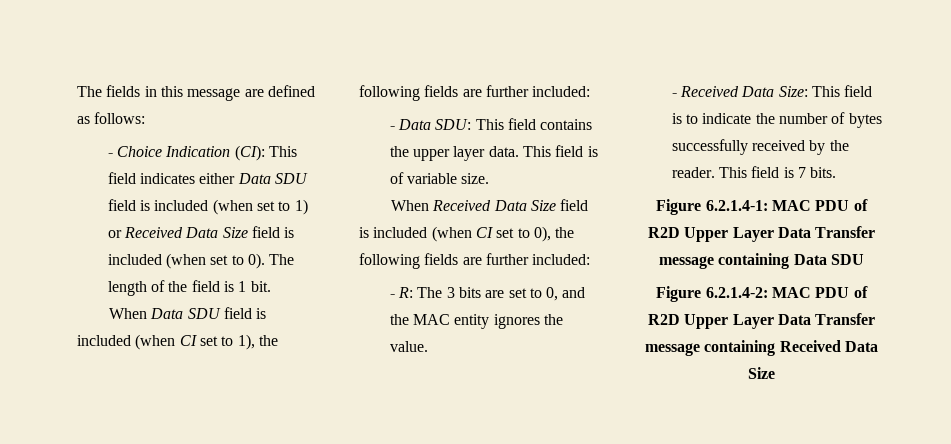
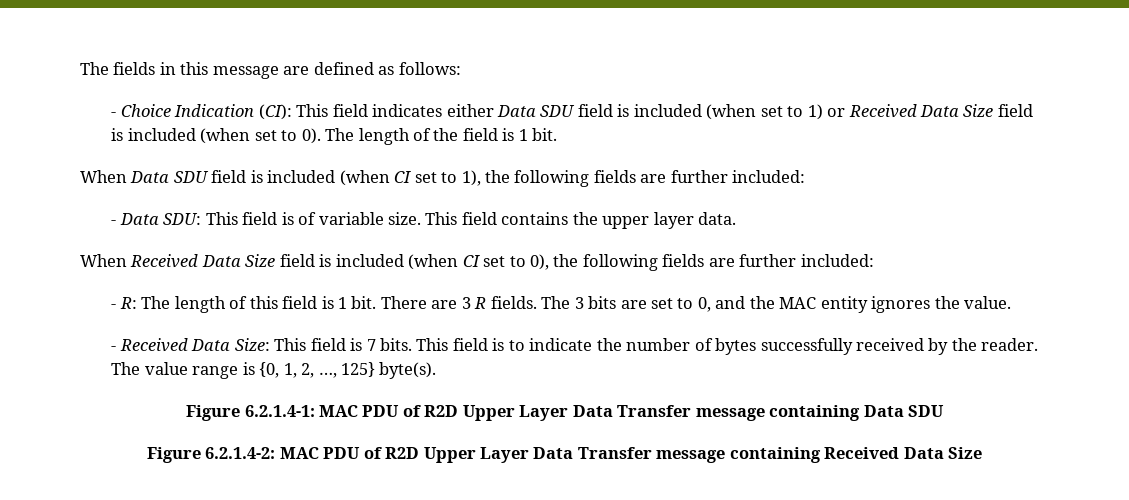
- - Data SDU: This field contains the upper layer data. This field is of variable size.
+ - Data SDU: This field is of variable size. This field contains the upper layer data.
- - R: The 3 bits are set to 0, and the MAC entity ignores the value.
+ - R: The length of this field is 1 bit. There are 3 R fields. The 3 bits are set to 0, and the MAC entity ignores the value.
- - Received Data Size: This field is to indicate the number of bytes successfully received by the reader.
+ - Received Data Size: This field is 7 bits. This field is to indicate the number of bytes successfully received by the reader.
- This field is 7 bits.
+ The value range is {0, 1, 2, …, 125} byte(s).

